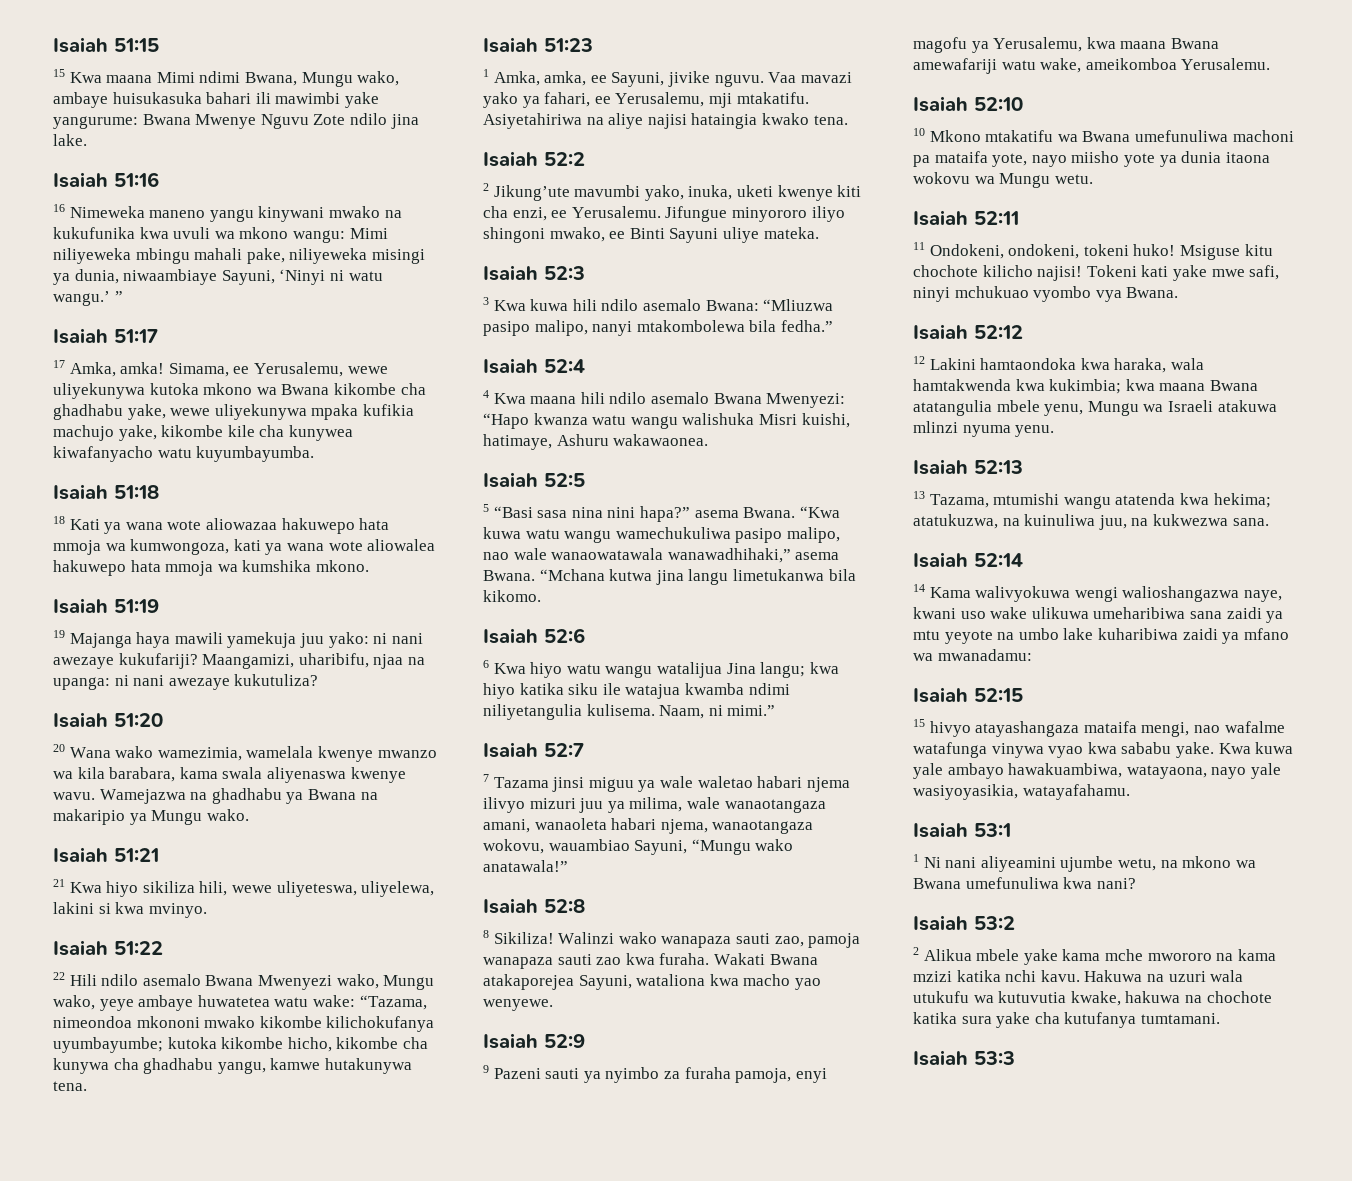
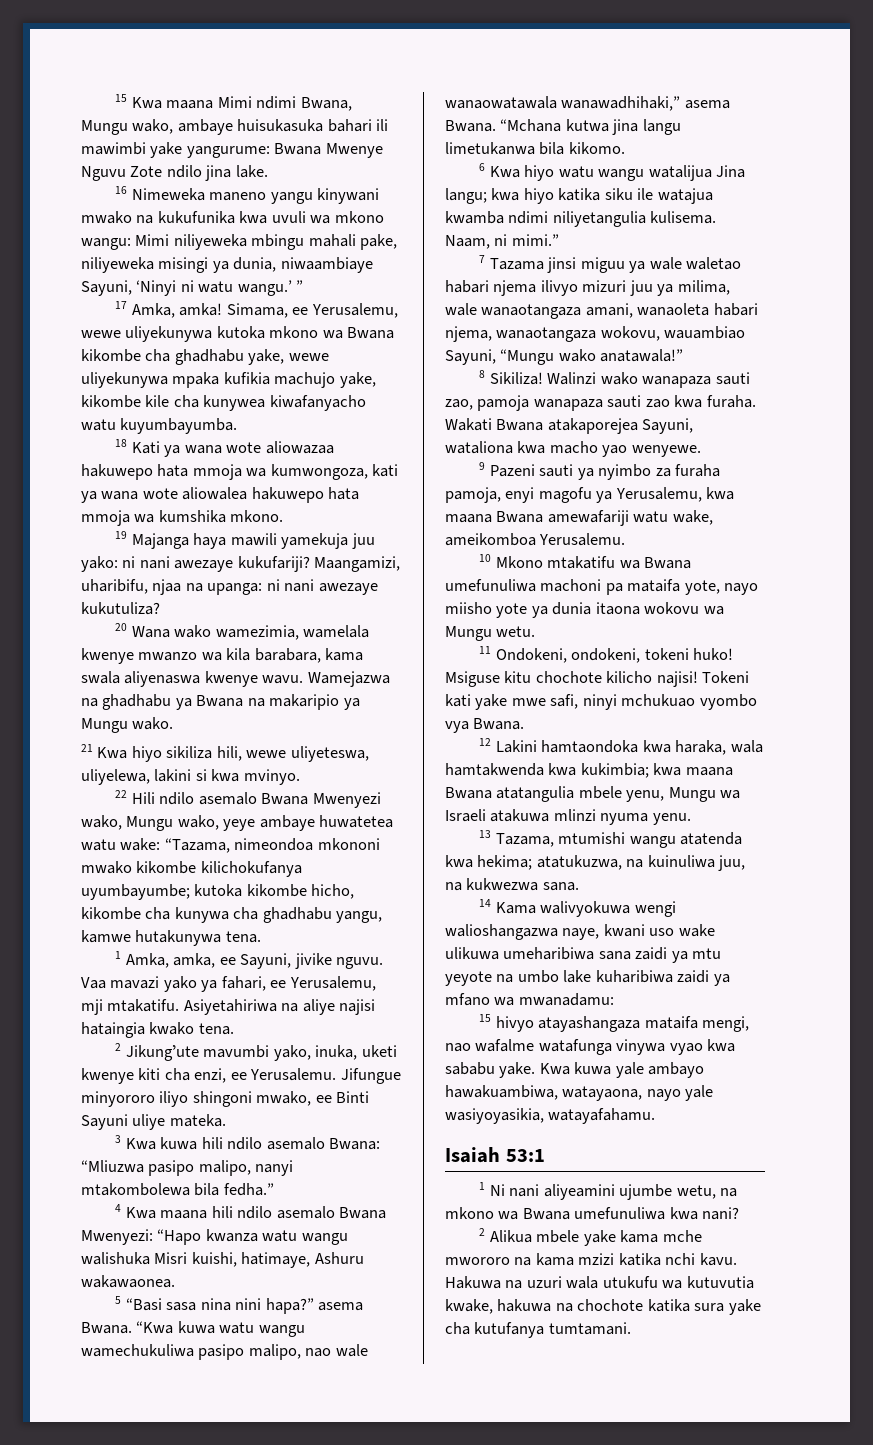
- Isaiah 51:15
- Isaiah 51:16
- Isaiah 51:17
- Isaiah 51:18
- Isaiah 51:19
- Isaiah 51:20
- Isaiah 51:21
- Isaiah 51:22
- Isaiah 51:23
- Isaiah 52:2
- Isaiah 52:3
- Isaiah 52:4
- Isaiah 52:5
- Isaiah 52:6
- Isaiah 52:7
- Isaiah 52:8
- Isaiah 52:9
- Isaiah 52:10
- Isaiah 52:11
- Isaiah 52:12
- Isaiah 52:13
- Isaiah 52:14
- Isaiah 52:15
- Isaiah 53:2
- Isaiah 53:3

